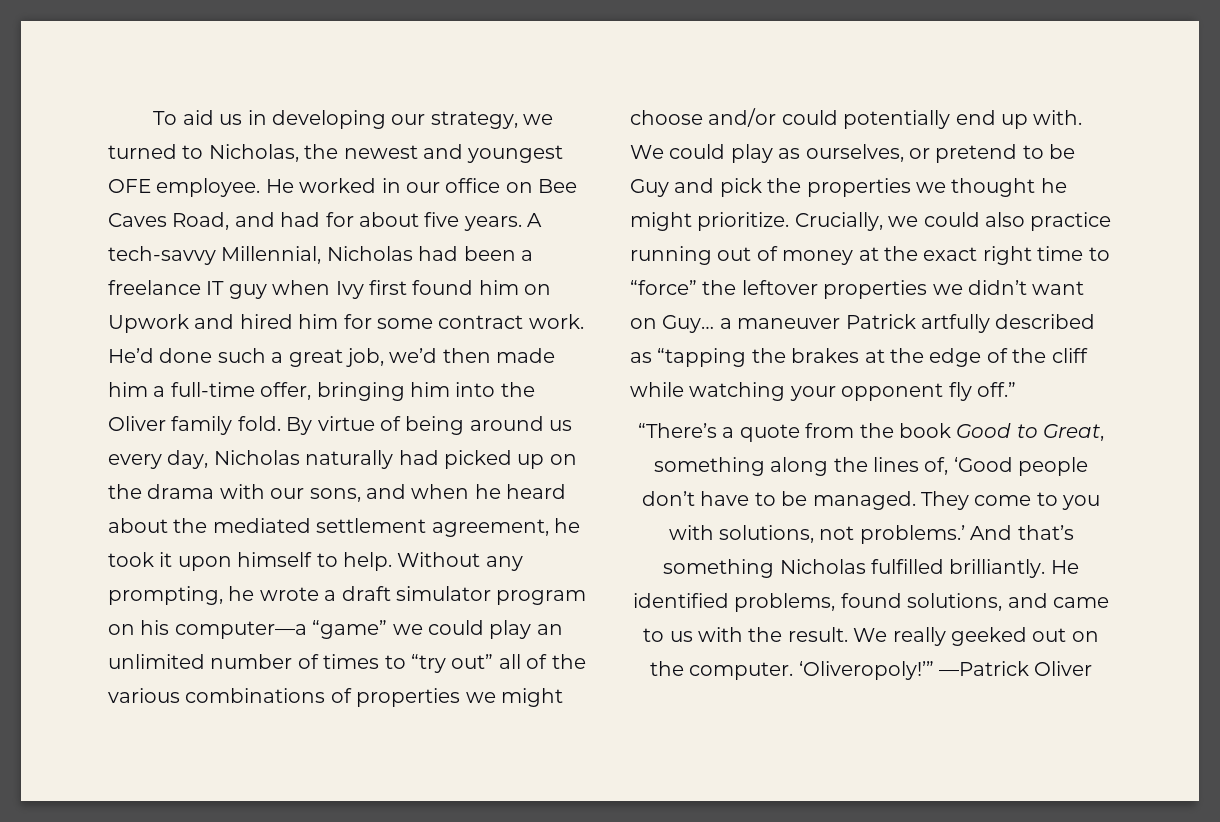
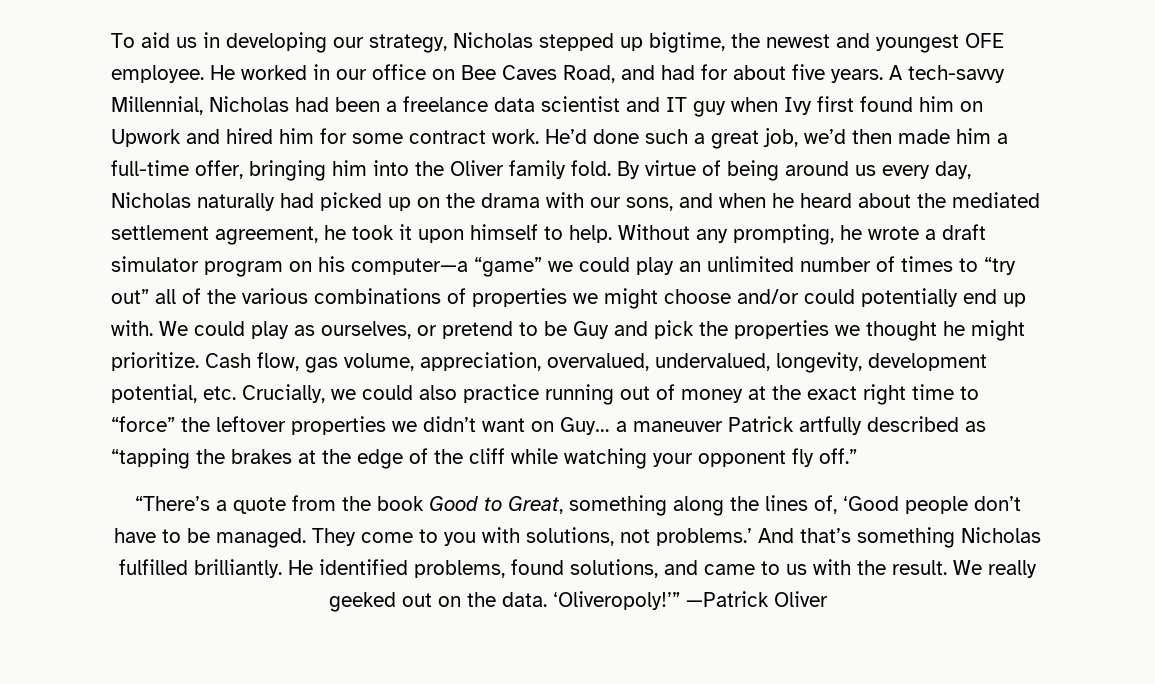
- To aid us in developing our strategy, we turned to Nicholas, the newest and youngest OFE employee.
+ To aid us in developing our strategy, Nicholas stepped up bigtime, the newest and youngest OFE employee.
- A tech-savvy Millennial, Nicholas had been a freelance IT guy when Ivy first found him on Upwork and hired him for some contract work.
+ A tech-savvy Millennial, Nicholas had been a freelance data scientist and IT guy when Ivy first found him on Upwork and hired him for some contract work.
- Crucially, we could also practice running out of money at the exact right time to “force” the leftover properties we didn’t want on Guy… a maneuver Patrick artfully described as “tapping the brakes at the edge of the cliff while watching your opponent fly off.”
+ Cash flow, gas volume, appreciation, overvalued, undervalued, longevity, development potential, etc. Crucially, we could also practice running out of money at the exact right time to “force” the leftover properties we didn’t want on Guy… a maneuver Patrick artfully described as “tapping the brakes at the edge of the cliff while watching your opponent fly off.”
- We really geeked out on the computer.
+ We really geeked out on the data.

